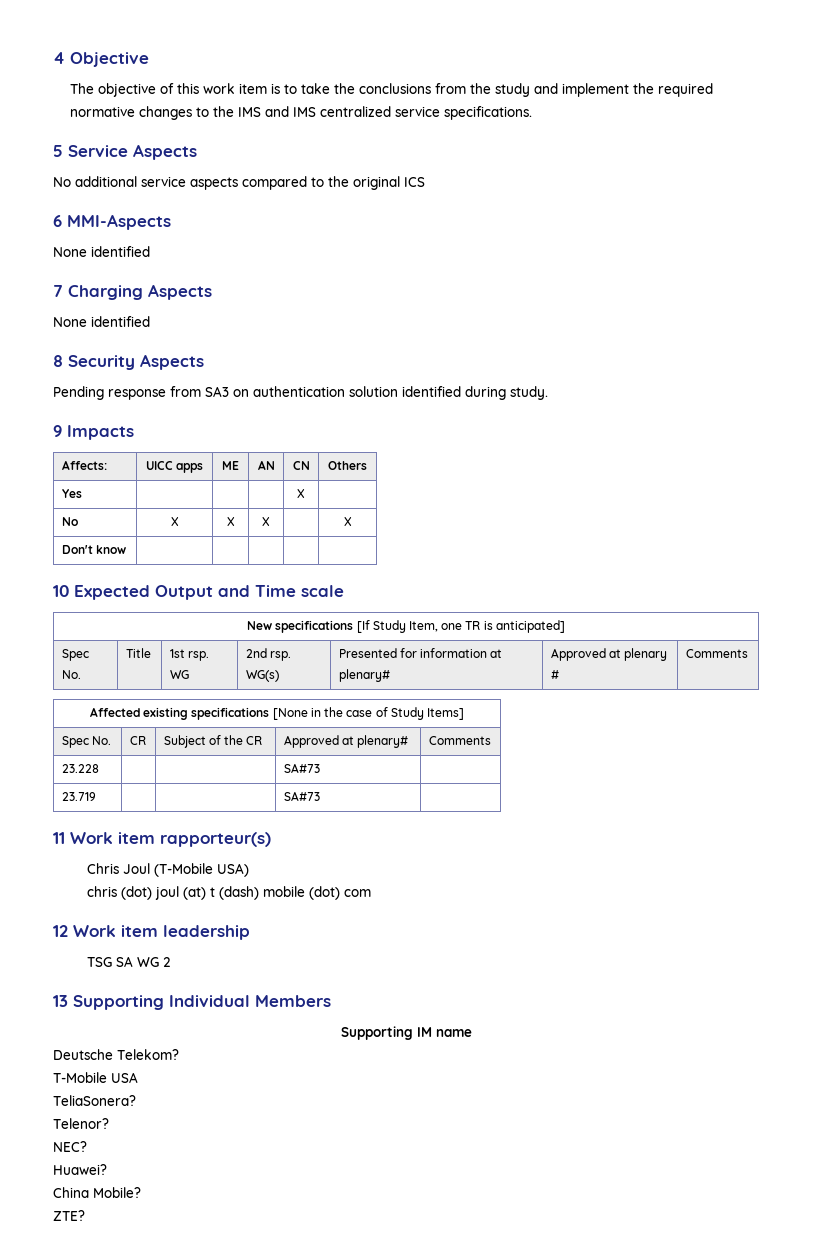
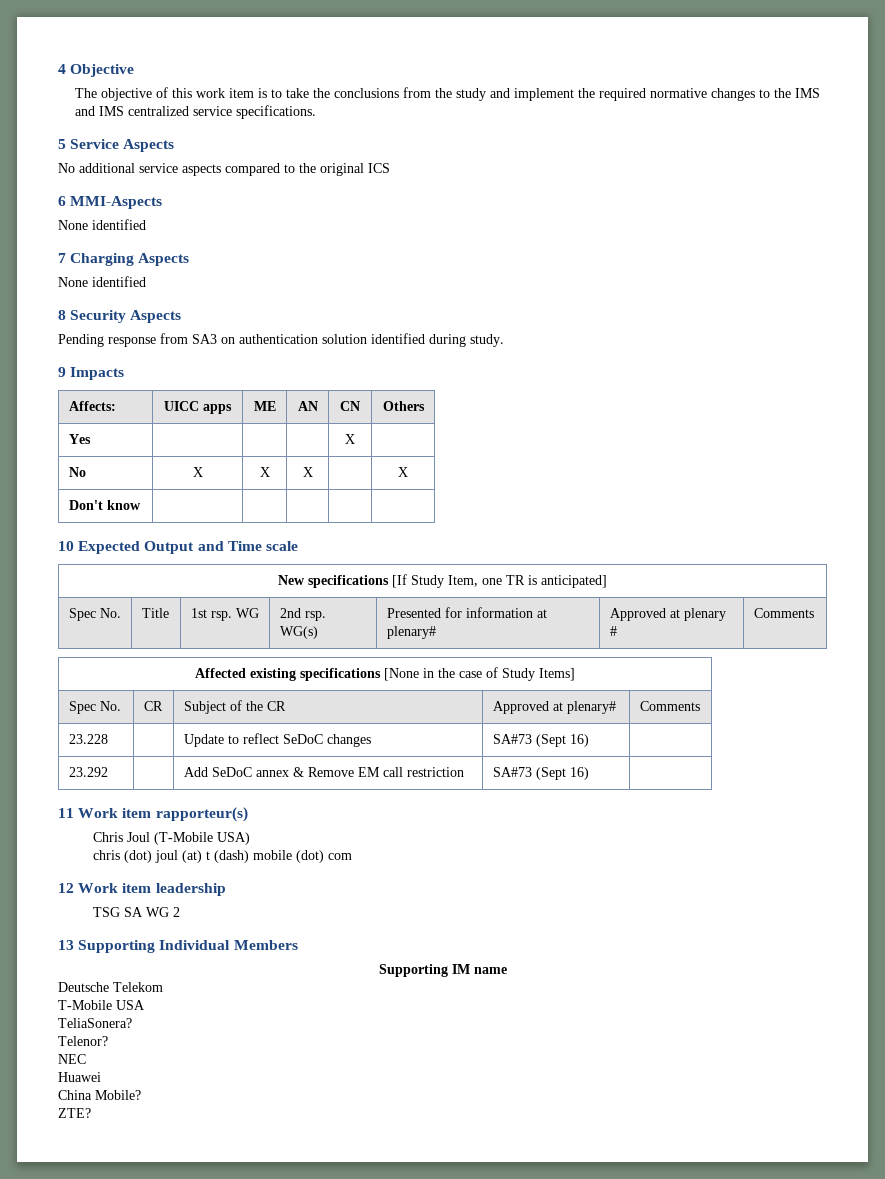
- 23.228 | | | SA#73 |
- 23.719 | | | SA#73 |
+ 23.228 | | Update to reflect SeDoC changes | SA#73 (Sept 16) |
+ 23.292 | | Add SeDoC annex & Remove EM call restriction | SA#73 (Sept 16) |
- Deutsche Telekom?
+ Deutsche Telekom
- NEC?
- Huawei?
+ NEC
+ Huawei

